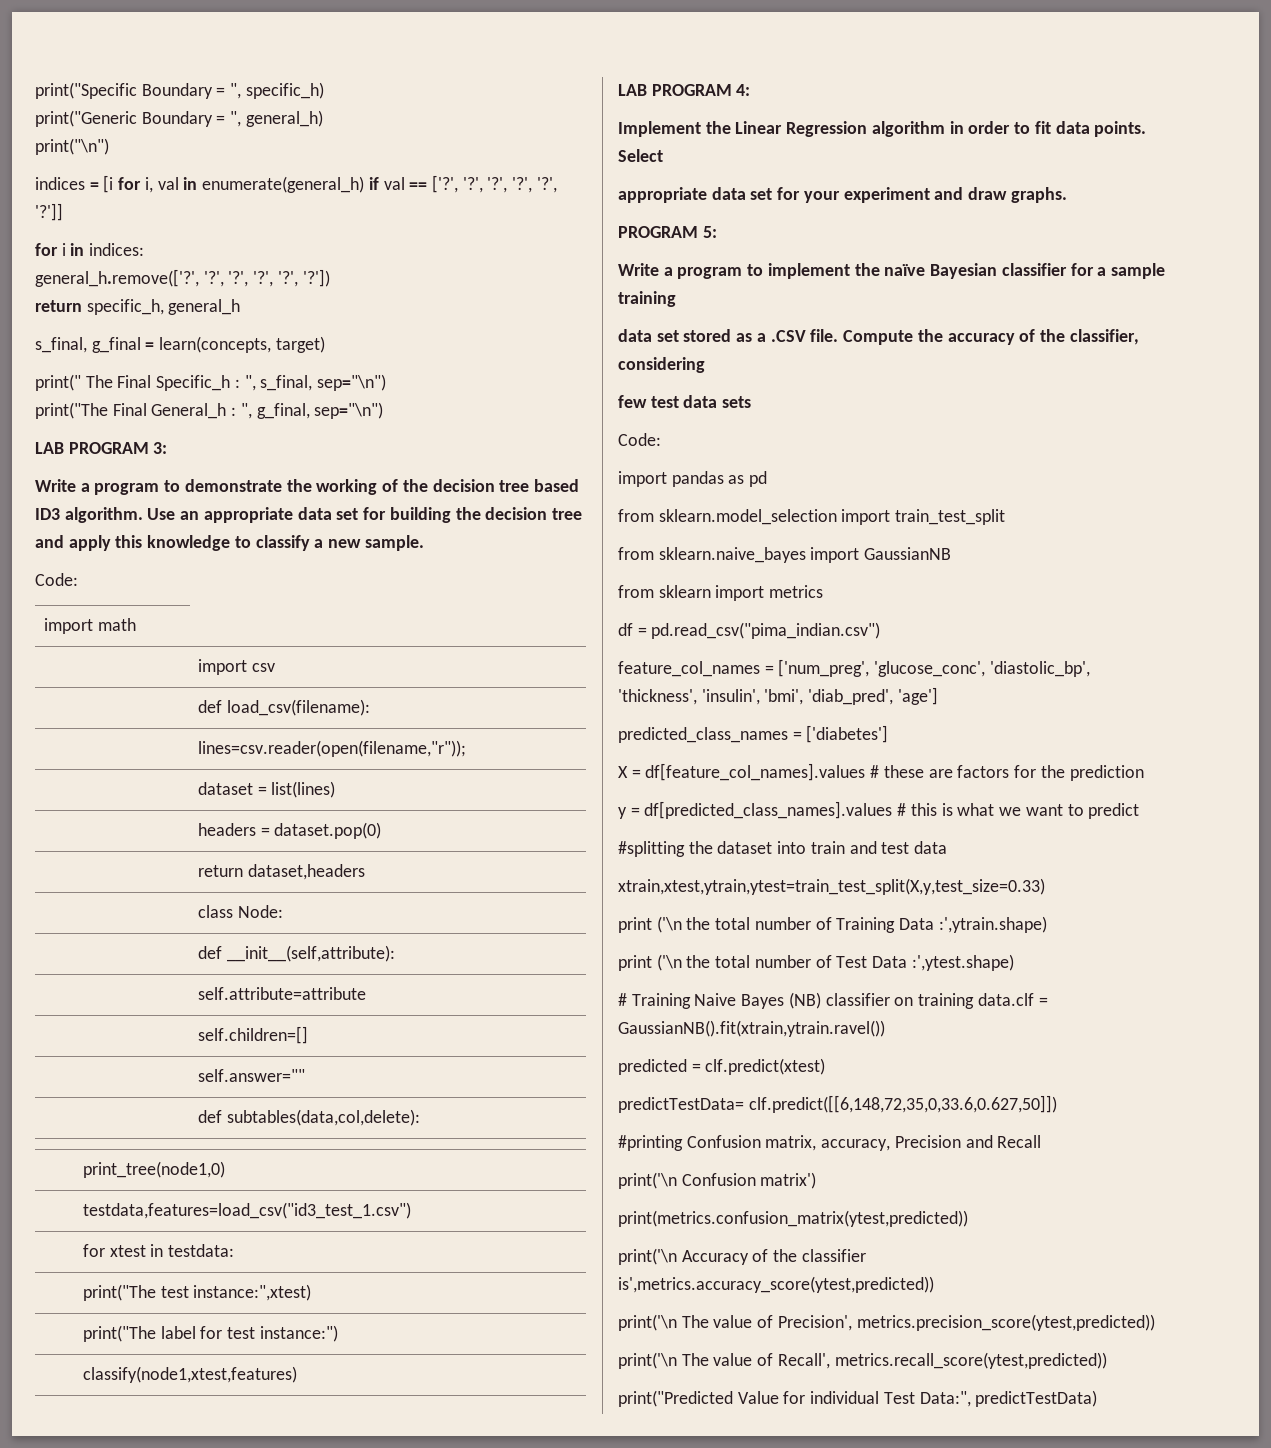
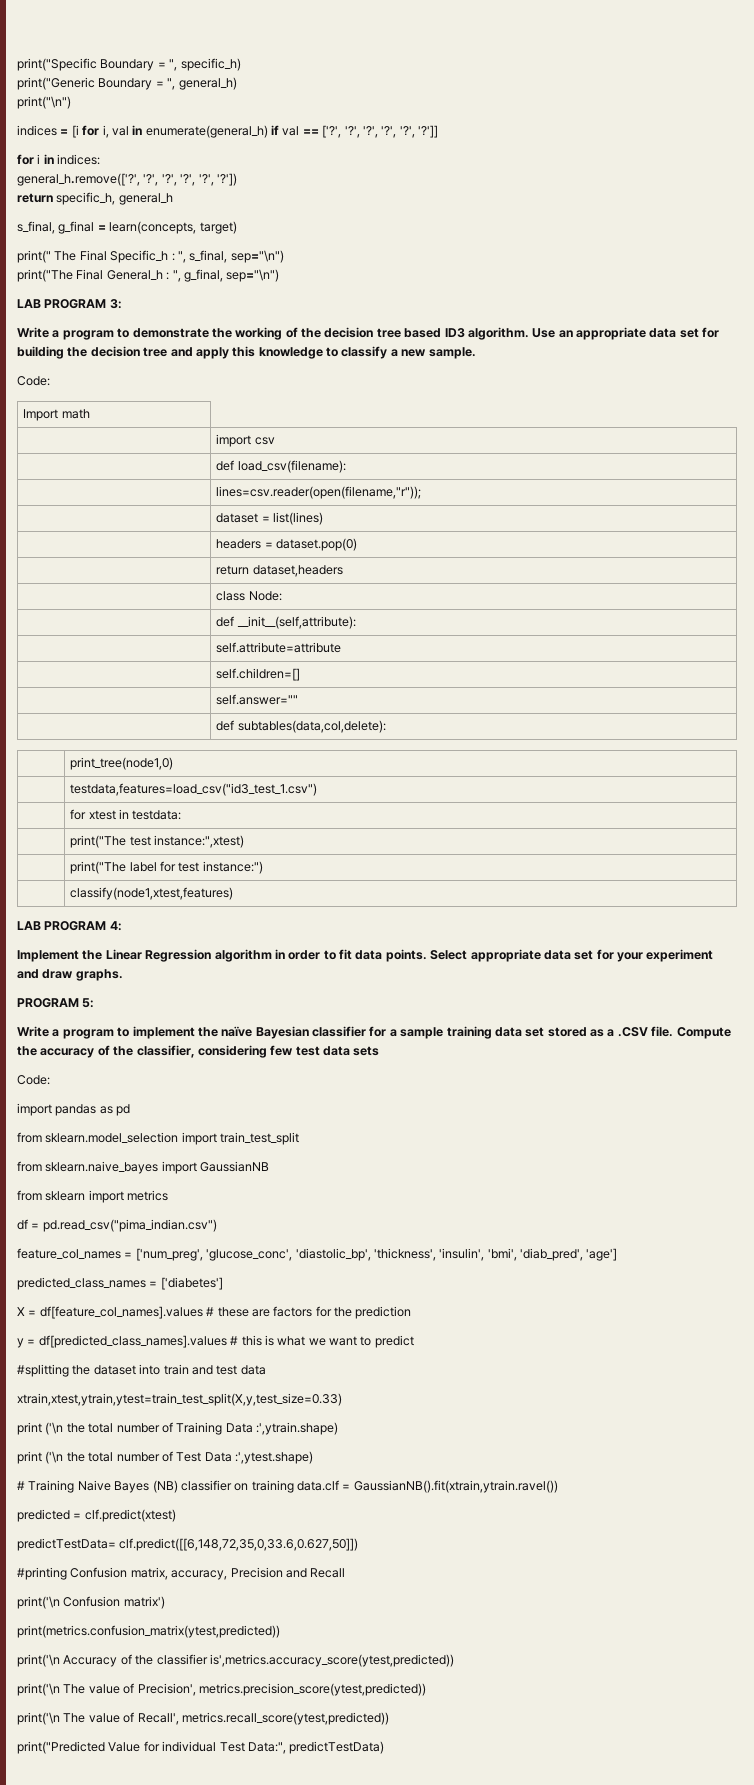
- import math
+ Import math
- Select
- appropriate data set for your experiment and draw graphs.
+ Select appropriate data set for your experiment and draw graphs.
- Write a program to implement the naïve Bayesian classifier for a sample training
- data set stored as a .CSV file.
+ Write a program to implement the naïve Bayesian classifier for a sample training data set stored as a .CSV file.
- Compute the accuracy of the classifier, considering
- few test data sets
+ Compute the accuracy of the classifier, considering few test data sets

